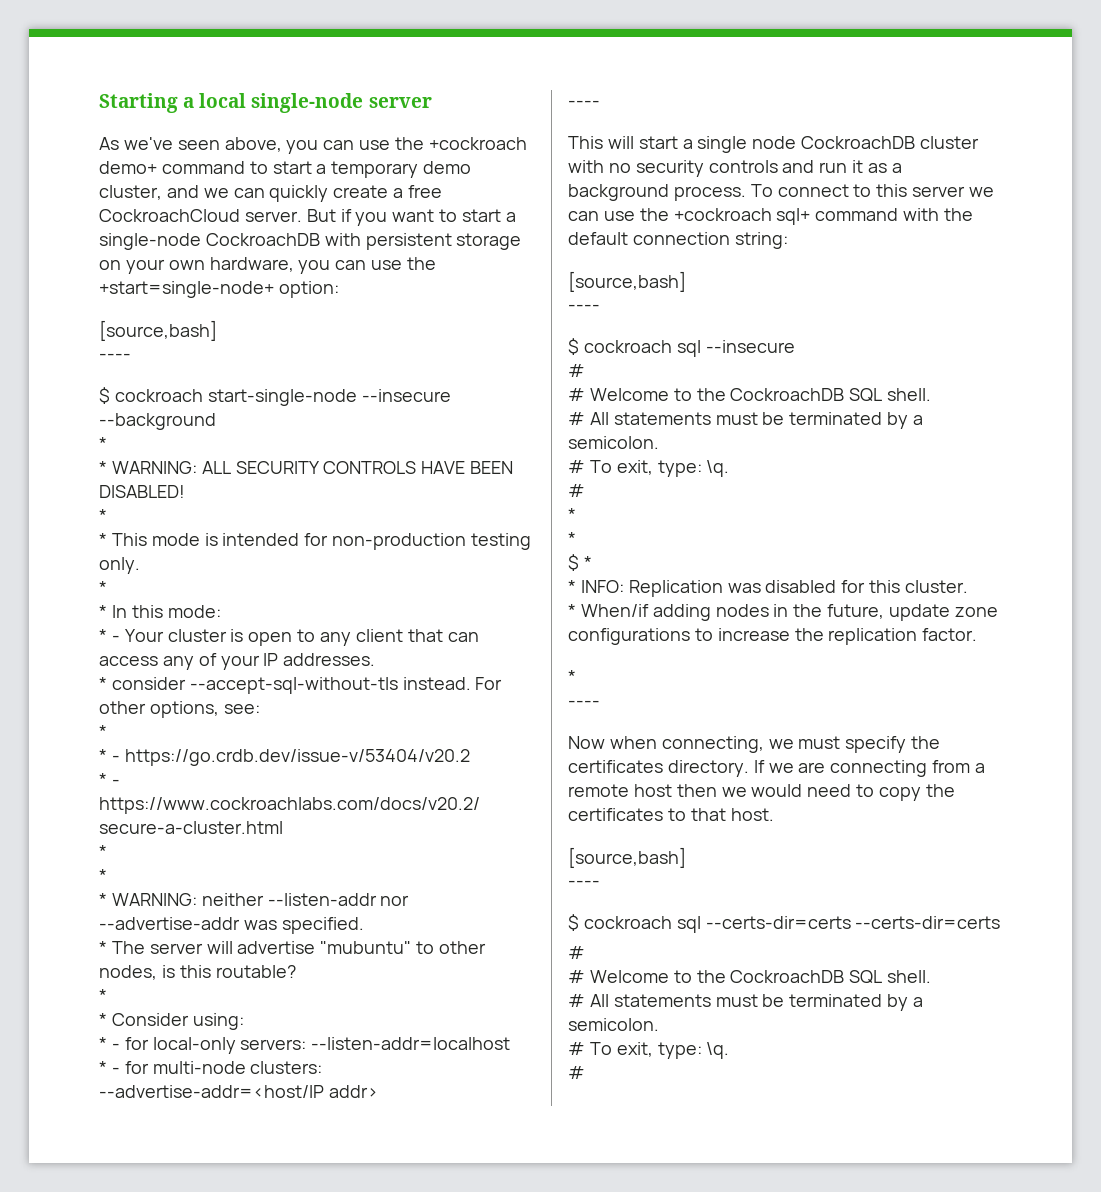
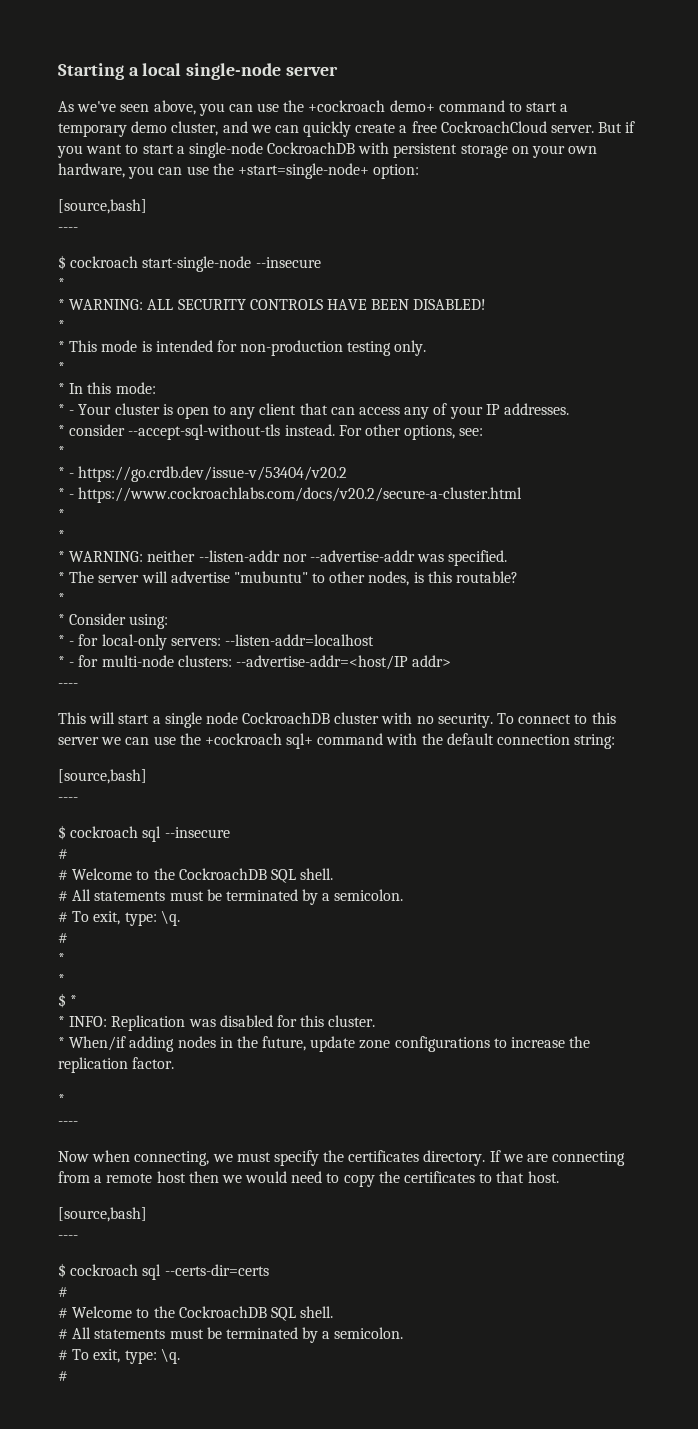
- $ cockroach start-single-node --insecure --background
+ $ cockroach start-single-node --insecure
- This will start a single node CockroachDB cluster with no security controls and run it as a background process.
+ This will start a single node CockroachDB cluster with no security.
- $ cockroach sql --certs-dir=certs --certs-dir=certs
+ $ cockroach sql --certs-dir=certs

